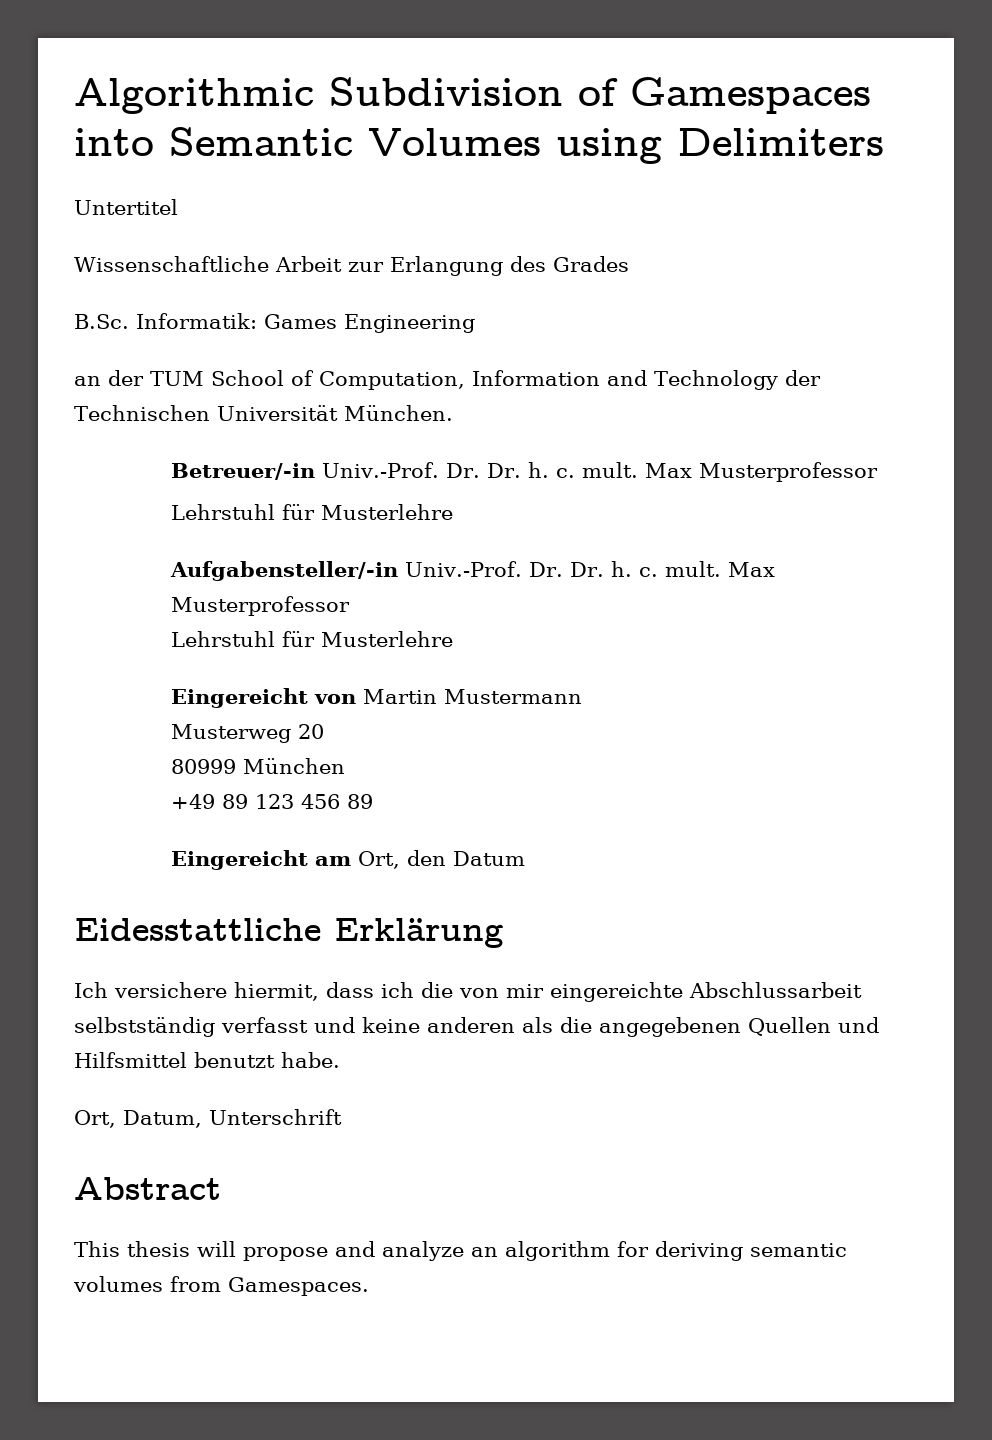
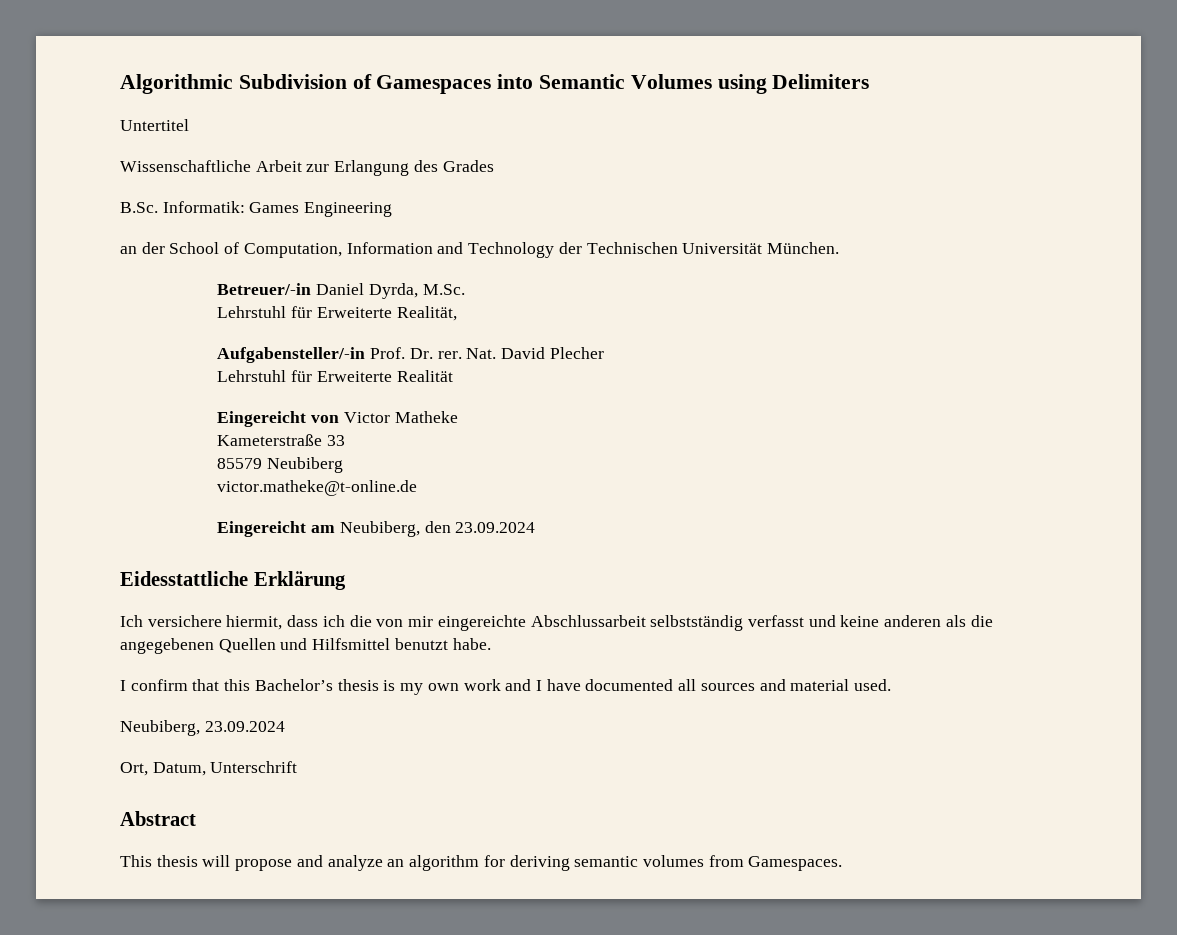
- an der TUM School of Computation, Information and Technology der Technischen Universität München.
+ an der School of Computation, Information and Technology der Technischen Universität München.
- Betreuer/-in Univ.-Prof. Dr. Dr. h. c. mult. Max Musterprofessor
- Lehrstuhl für Musterlehre
+ Betreuer/-in Daniel Dyrda, M.Sc.
+ Lehrstuhl für Erweiterte Realität,
- Aufgabensteller/-in Univ.-Prof. Dr. Dr. h. c. mult. Max Musterprofessor
- Lehrstuhl für Musterlehre
+ Aufgabensteller/-in Prof. Dr. rer. Nat. David Plecher
+ Lehrstuhl für Erweiterte Realität
- Eingereicht von Martin Mustermann
- Musterweg 20
- 80999 München
- +49 89 123 456 89
+ Eingereicht von Victor Matheke
+ Kameterstraße 33
+ 85579 Neubiberg
+ victor.matheke@t-online.de
- Eingereicht am Ort, den Datum
+ Eingereicht am Neubiberg, den 23.09.2024
+ I confirm that this Bachelor’s thesis is my own work and I have documented all sources and material used.
+ Neubiberg, 23.09.2024

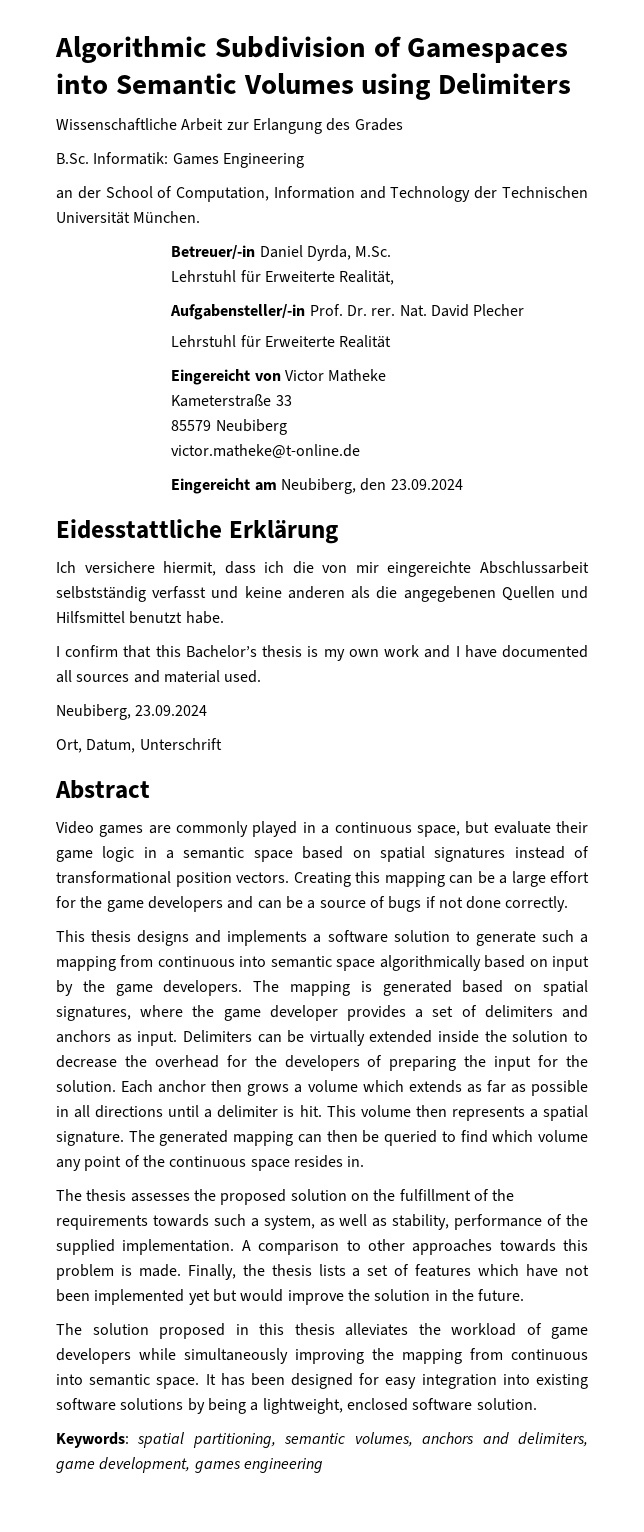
- Untertitel
- This thesis will propose and analyze an algorithm for deriving semantic volumes from Gamespaces.
+ Video games are commonly played in a continuous space, but evaluate their game logic in a semantic space based on spatial signatures instead of transformational position vectors. Creating this mapping can be a large effort for the game developers and can be a source of bugs if not done correctly.
+ This thesis designs and implements a software solution to generate such a mapping from continuous into semantic space algorithmically based on input by the game developers. The mapping is generated based on spatial signatures, where the game developer provides a set of delimiters and anchors as input. Delimiters can be virtually extended inside the solution to decrease the overhead for the developers of preparing the input for the solution. Each anchor then grows a volume which extends as far as possible in all directions until a delimiter is hit. This volume then represents a spatial signature. The generated mapping can then be queried to find which volume any point of the continuous space resides in.
+ The thesis assesses the proposed solution on the fulfillment of the requirements towards such a system, as well as stability, performance of the supplied implementation. A comparison to other approaches towards this problem is made. Finally, the thesis lists a set of features which have not been implemented yet but would improve the solution in the future.
+ The solution proposed in this thesis alleviates the workload of game developers while simultaneously improving the mapping from continuous into semantic space. It has been designed for easy integration into existing software solutions by being a lightweight, enclosed software solution.
+ Keywords: spatial partitioning, semantic volumes, anchors and delimiters, game development, games engineering

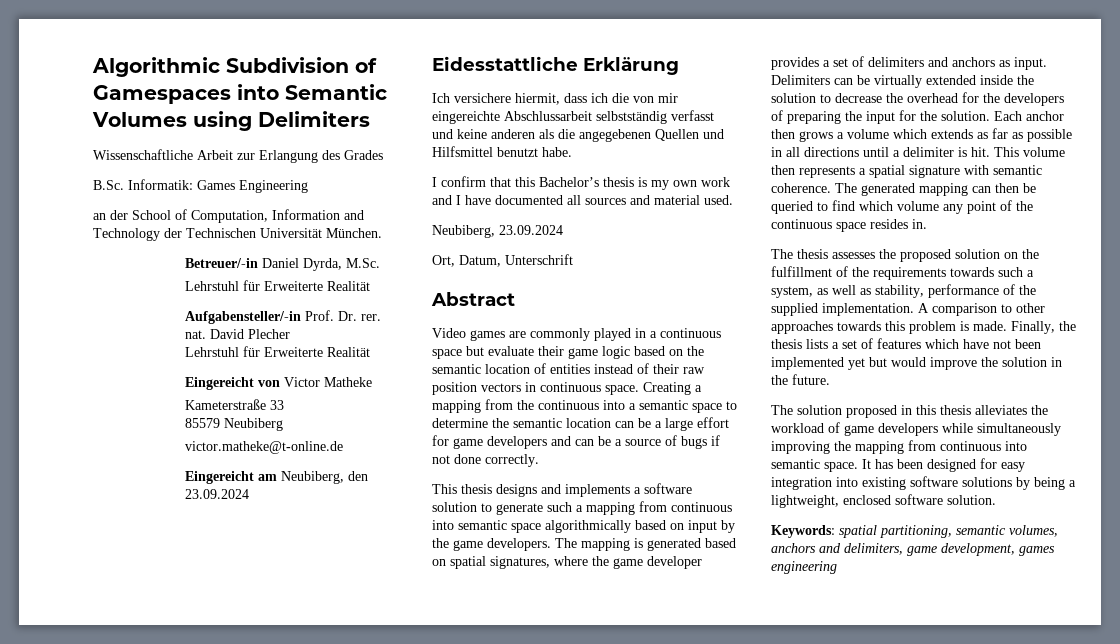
  Betreuer/-in Daniel Dyrda, M.Sc.
- Lehrstuhl für Erweiterte Realität,
+ Lehrstuhl für Erweiterte Realität
- Aufgabensteller/-in Prof. Dr. rer. Nat. David Plecher
+ Aufgabensteller/-in Prof. Dr. rer. nat. David Plecher
- Video games are commonly played in a continuous space, but evaluate their game logic in a semantic space based on spatial signatures instead of transformational position vectors. Creating this mapping can be a large effort for the game developers and can be a source of bugs if not done correctly.
+ Video games are commonly played in a continuous space but evaluate their game logic based on the semantic location of entities instead of their raw position vectors in continuous space. Creating a mapping from the continuous into a semantic space to determine the semantic location can be a large effort for game developers and can be a source of bugs if not done correctly.
- This volume then represents a spatial signature.
+ This volume then represents a spatial signature with semantic coherence.

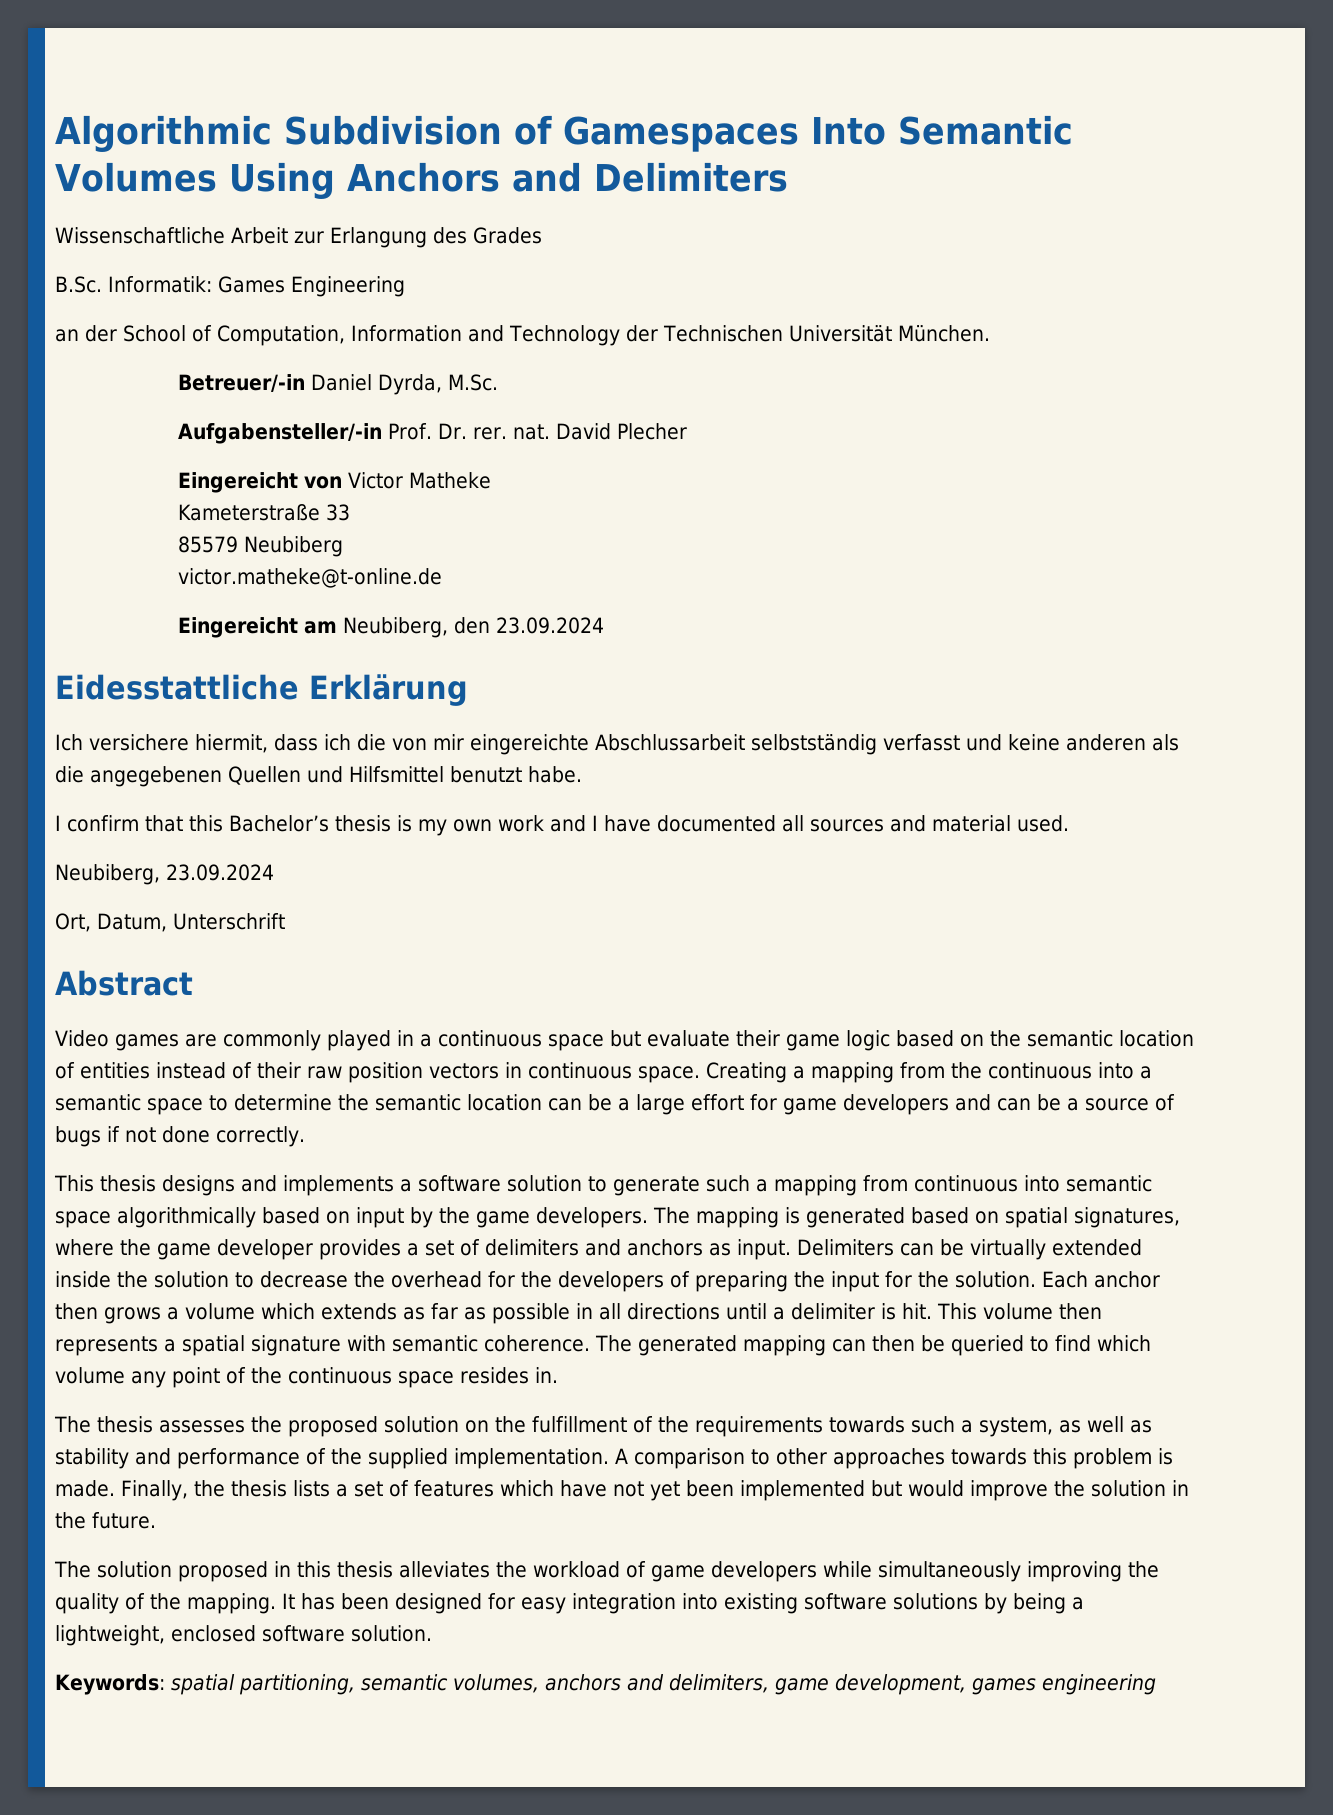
- Algorithmic Subdivision of Gamespaces into Semantic Volumes using Delimiters
+ Algorithmic Subdivision of Gamespaces Into Semantic Volumes Using Anchors and Delimiters
  Betreuer/-in Daniel Dyrda, M.Sc.
- Lehrstuhl für Erweiterte Realität
  David Plecher
- Lehrstuhl für Erweiterte Realität
- The thesis assesses the proposed solution on the fulfillment of the requirements towards such a system, as well as stability, performance of the supplied implementation.
+ The thesis assesses the proposed solution on the fulfillment of the requirements towards such a system, as well as stability and performance of the supplied implementation.
- Finally, the thesis lists a set of features which have not been implemented yet but would improve the solution in the future.
+ Finally, the thesis lists a set of features which have not yet been implemented but would improve the solution in the future.
- The solution proposed in this thesis alleviates the workload of game developers while simultaneously improving the mapping from continuous into semantic space.
+ The solution proposed in this thesis alleviates the workload of game developers while simultaneously improving the quality of the mapping.

